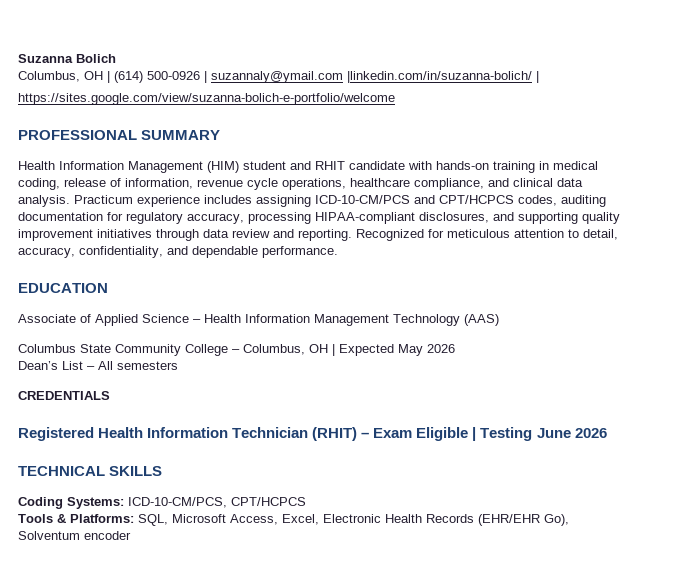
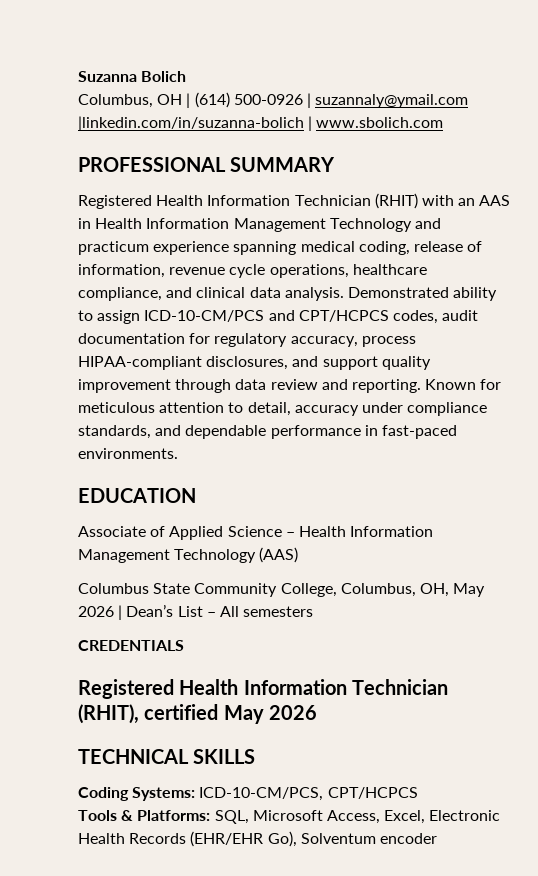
- Columbus, OH | (614) 500-0926 | suzannaly@ymail.com |linkedin.com/in/suzanna-bolich/ |
- https://sites.google.com/view/suzanna-bolich-e-portfolio/welcome
+ Columbus, OH | (614) 500-0926 | suzannaly@ymail.com |linkedin.com/in/suzanna-bolich | www.sbolich.com
- Health Information Management (HIM) student and RHIT candidate with hands-on training in medical coding, release of information, revenue cycle operations, healthcare compliance, and clinical data analysis.
+ Registered Health Information Technician (RHIT) with an AAS in Health Information Management Technology and practicum experience spanning medical coding, release of information, revenue cycle operations, healthcare compliance, and clinical data analysis.
- Practicum experience includes assigning ICD-10-CM/PCS and CPT/HCPCS codes, auditing documentation for regulatory accuracy, processing HIPAA-compliant disclosures, and supporting quality improvement initiatives through data review and reporting.
+ Demonstrated ability to assign ICD-10-CM/PCS and CPT/HCPCS codes, audit documentation for regulatory accuracy, process HIPAA-compliant disclosures, and support quality improvement through data review and reporting.
- Recognized for meticulous attention to detail, accuracy, confidentiality, and dependable performance.
+ Known for meticulous attention to detail, accuracy under compliance standards, and dependable performance in fast-paced environments.
- Columbus State Community College – Columbus, OH | Expected May 2026
- Dean’s List – All semesters
+ Columbus State Community College, Columbus, OH, May 2026 | Dean’s List – All semesters
- Registered Health Information Technician (RHIT) – Exam Eligible | Testing June 2026
+ Registered Health Information Technician (RHIT), certified May 2026

